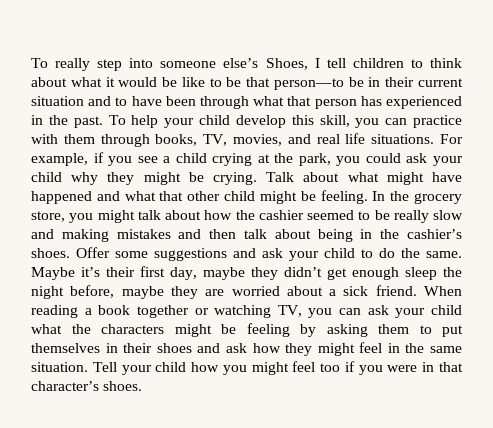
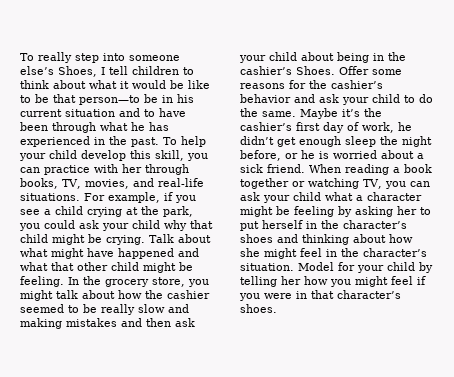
- To really step into someone else’s Shoes, I tell children to think about what it would be like to be that person—to be in their current situation and to have been through what that person has experienced in the past.
+ To really step into someone else’s Shoes, I tell children to think about what it would be like to be that person—to be in his current situation and to have been through what he has experienced in the past.
- To help your child develop this skill, you can practice with them through books, TV, movies, and real life situations.
+ To help your child develop this skill, you can practice with her through books, TV, movies, and real-life situations.
- For example, if you see a child crying at the park, you could ask your child why they might be crying.
+ For example, if you see a child crying at the park, you could ask your child why that child might be crying.
- In the grocery store, you might talk about how the cashier seemed to be really slow and making mistakes and then talk about being in the cashier’s shoes.
+ In the grocery store, you might talk about how the cashier seemed to be really slow and making mistakes and then ask your child about being in the cashier’s Shoes.
- Offer some suggestions and ask your child to do the same.
+ Offer some reasons for the cashier’s behavior and ask your child to do the same.
- Maybe it’s their first day, maybe they didn’t get enough sleep the night before, maybe they are worried about a sick friend.
+ Maybe it’s the cashier’s first day of work, he didn’t get enough sleep the night before, or he is worried about a sick friend.
- When reading a book together or watching TV, you can ask your child what the characters might be feeling by asking them to put themselves in their shoes and ask how they might feel in the same situation. Tell your child how you might feel too if you were in that character’s shoes.
+ When reading a book together or watching TV, you can ask your child what a character might be feeling by asking her to put herself in the character’s shoes and thinking about how she might feel in the character’s situation. Model for your child by telling her how you might feel if you were in that character’s shoes.

